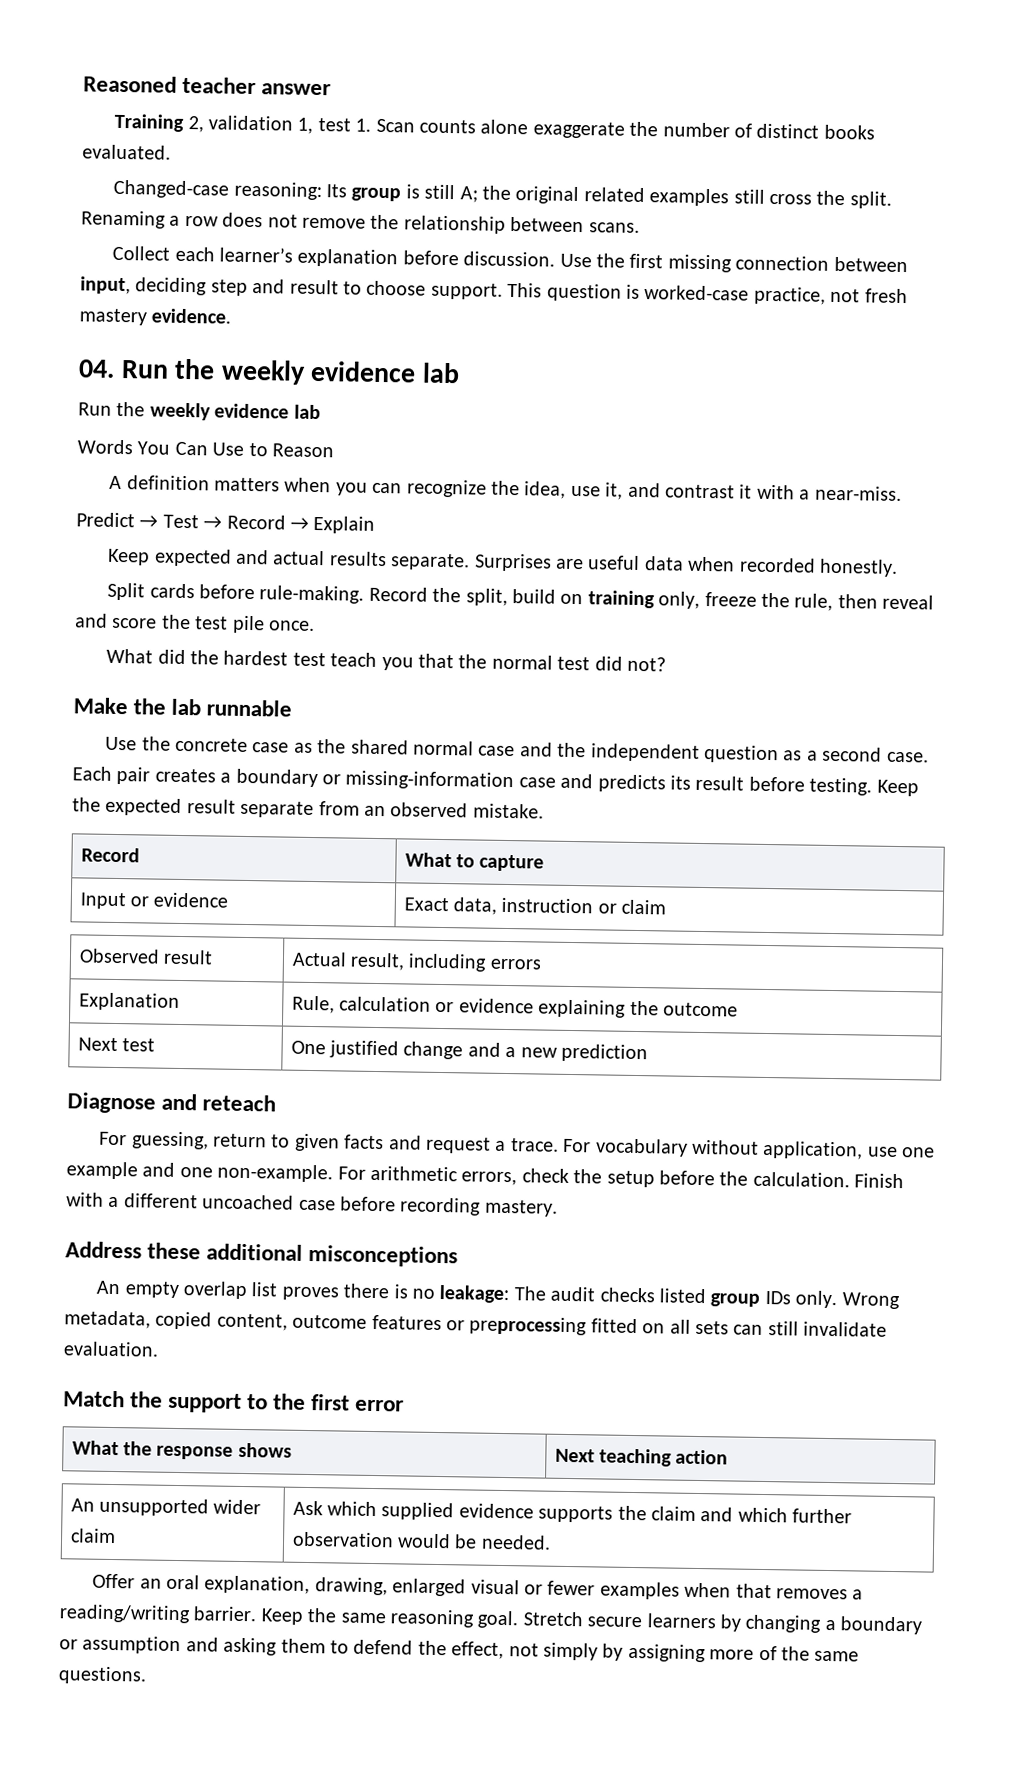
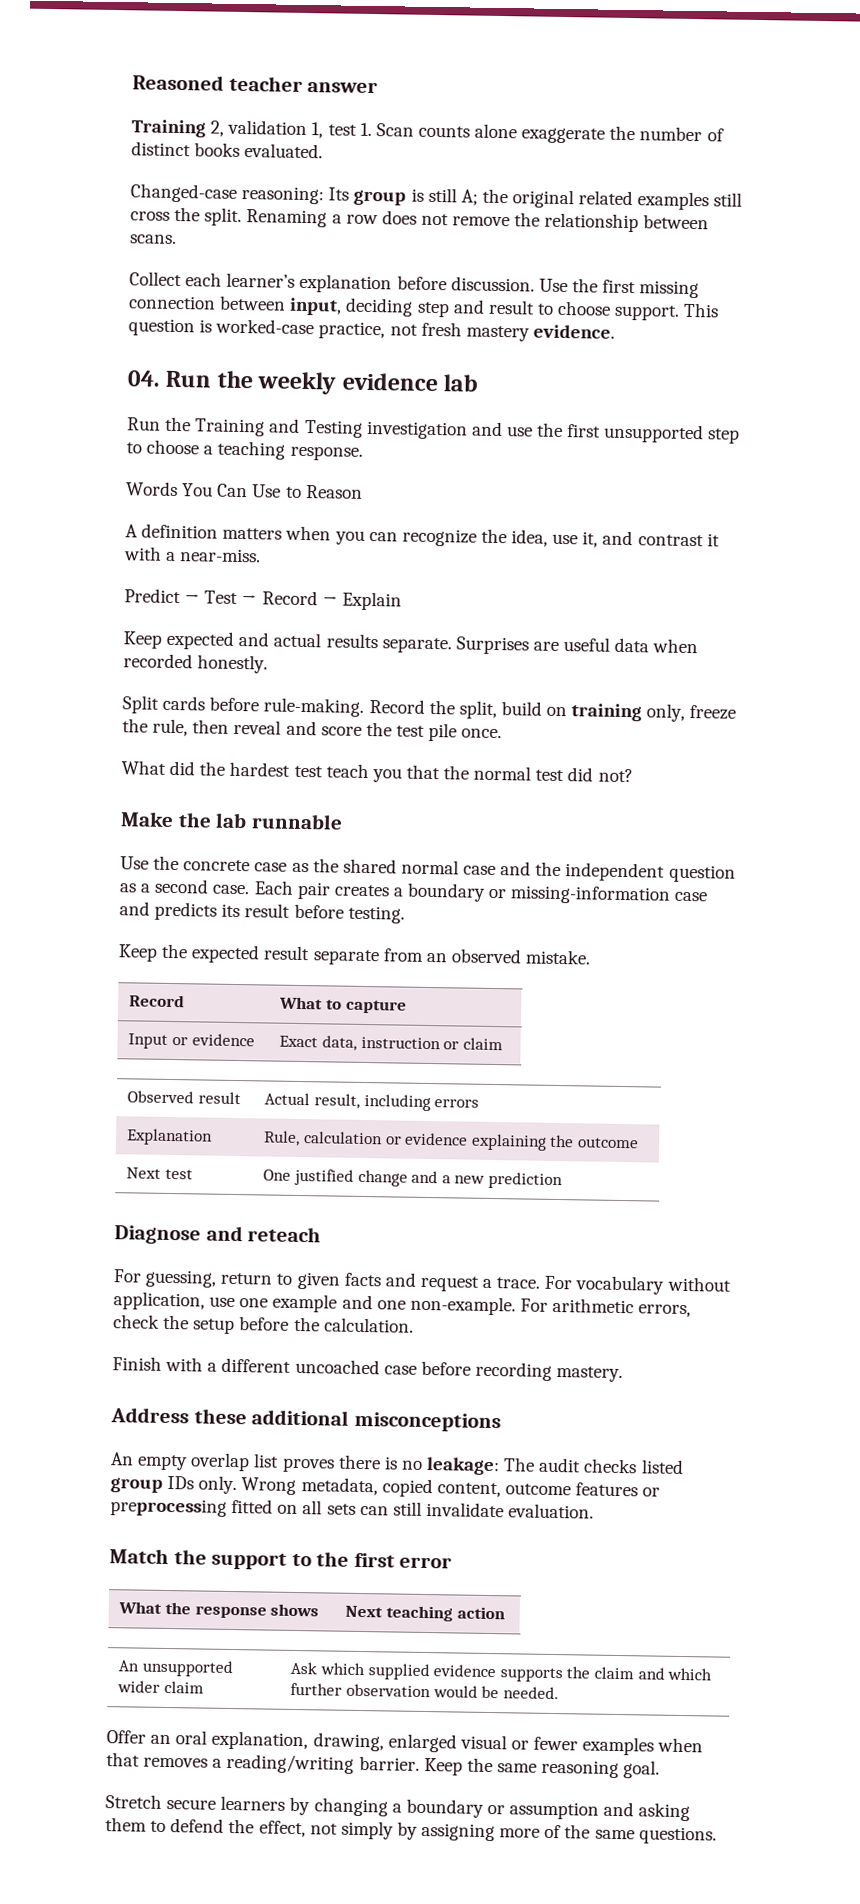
  04. Run the weekly evidence lab
- Run the weekly evidence lab
+ Run the Training and Testing investigation and use the first unsupported step to choose a teaching response.
- Each pair creates a boundary or missing-information case and predicts its result before testing. Keep the expected result separate from an observed mistake.
+ Each pair creates a boundary or missing-information case and predicts its result before testing.
+ Keep the expected result separate from an observed mistake.
- For arithmetic errors, check the setup before the calculation. Finish with a different uncoached case before recording mastery.
+ For arithmetic errors, check the setup before the calculation.
+ Finish with a different uncoached case before recording mastery.
- Keep the same reasoning goal. Stretch secure learners by changing a boundary or assumption and asking them to defend the effect, not simply by assigning more of the same questions.
+ Keep the same reasoning goal.
+ Stretch secure learners by changing a boundary or assumption and asking them to defend the effect, not simply by assigning more of the same questions.

